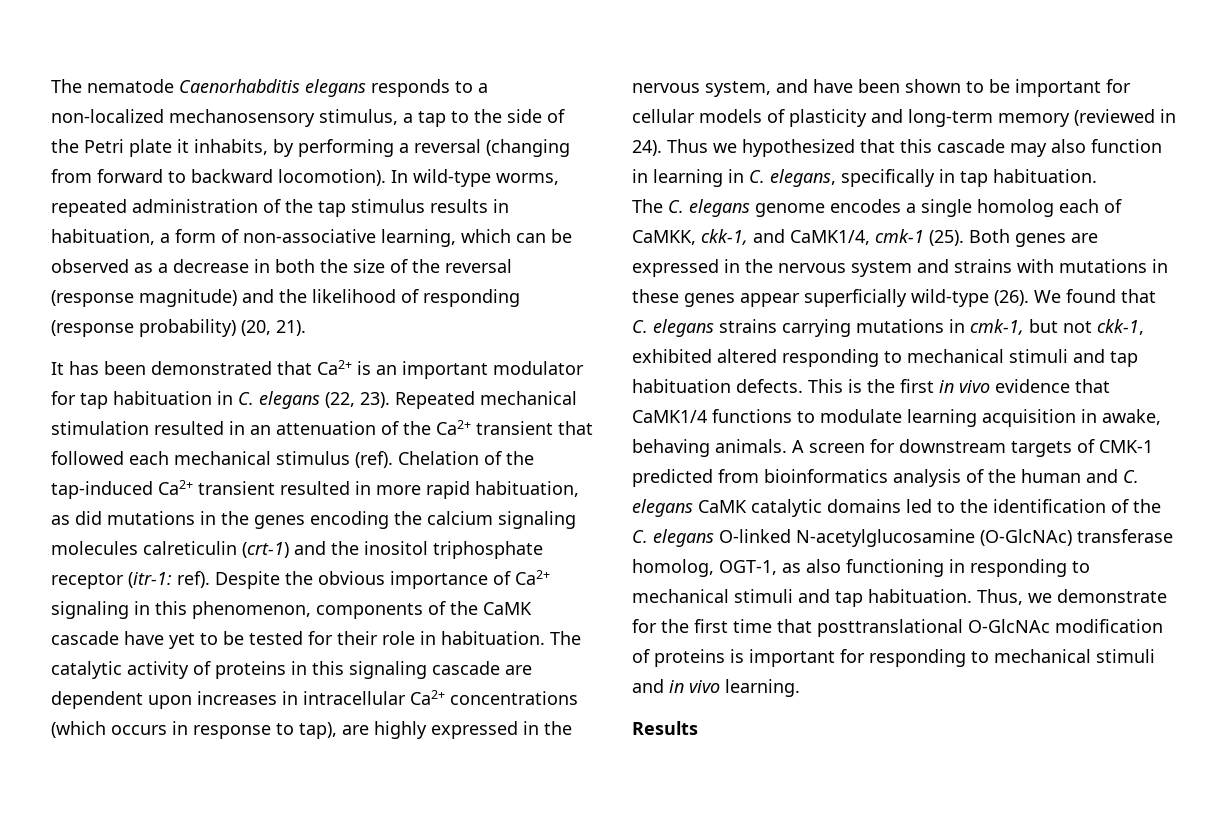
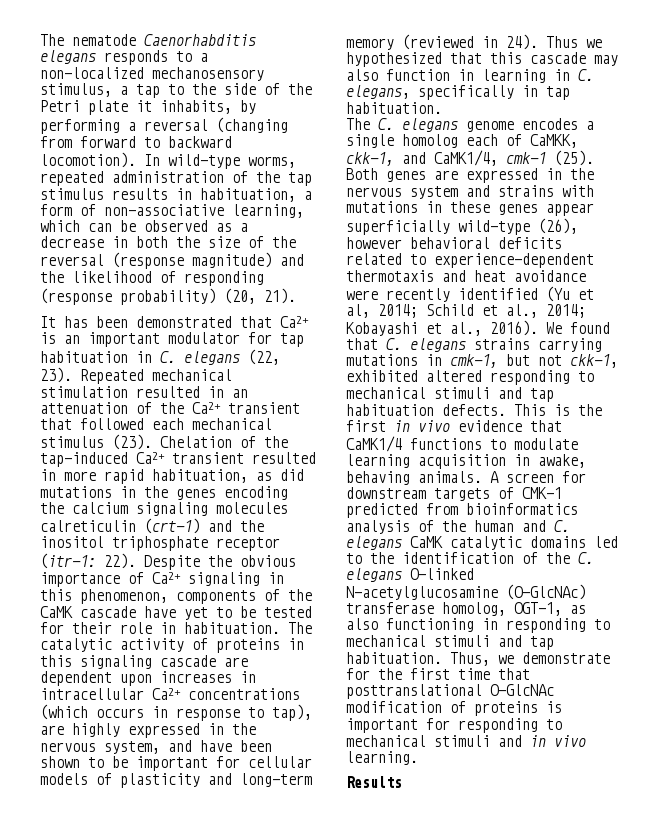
- Repeated mechanical stimulation resulted in an attenuation of the Ca2+ transient that followed each mechanical stimulus (ref).
+ Repeated mechanical stimulation resulted in an attenuation of the Ca2+ transient that followed each mechanical stimulus (23).
- Chelation of the tap-induced Ca2+ transient resulted in more rapid habituation, as did mutations in the genes encoding the calcium signaling molecules calreticulin (crt-1) and the inositol triphosphate receptor (itr-1: ref).
+ Chelation of the tap-induced Ca2+ transient resulted in more rapid habituation, as did mutations in the genes encoding the calcium signaling molecules calreticulin (crt-1) and the inositol triphosphate receptor (itr-1: 22).
- Both genes are expressed in the nervous system and strains with mutations in these genes appear superficially wild-type (26).
+ Both genes are expressed in the nervous system and strains with mutations in these genes appear superficially wild-type (26), however behavioral deficits related to experience-dependent thermotaxis and heat avoidance were recently identified (Yu et al, 2014; Schild et al., 2014; Kobayashi et al., 2016).

